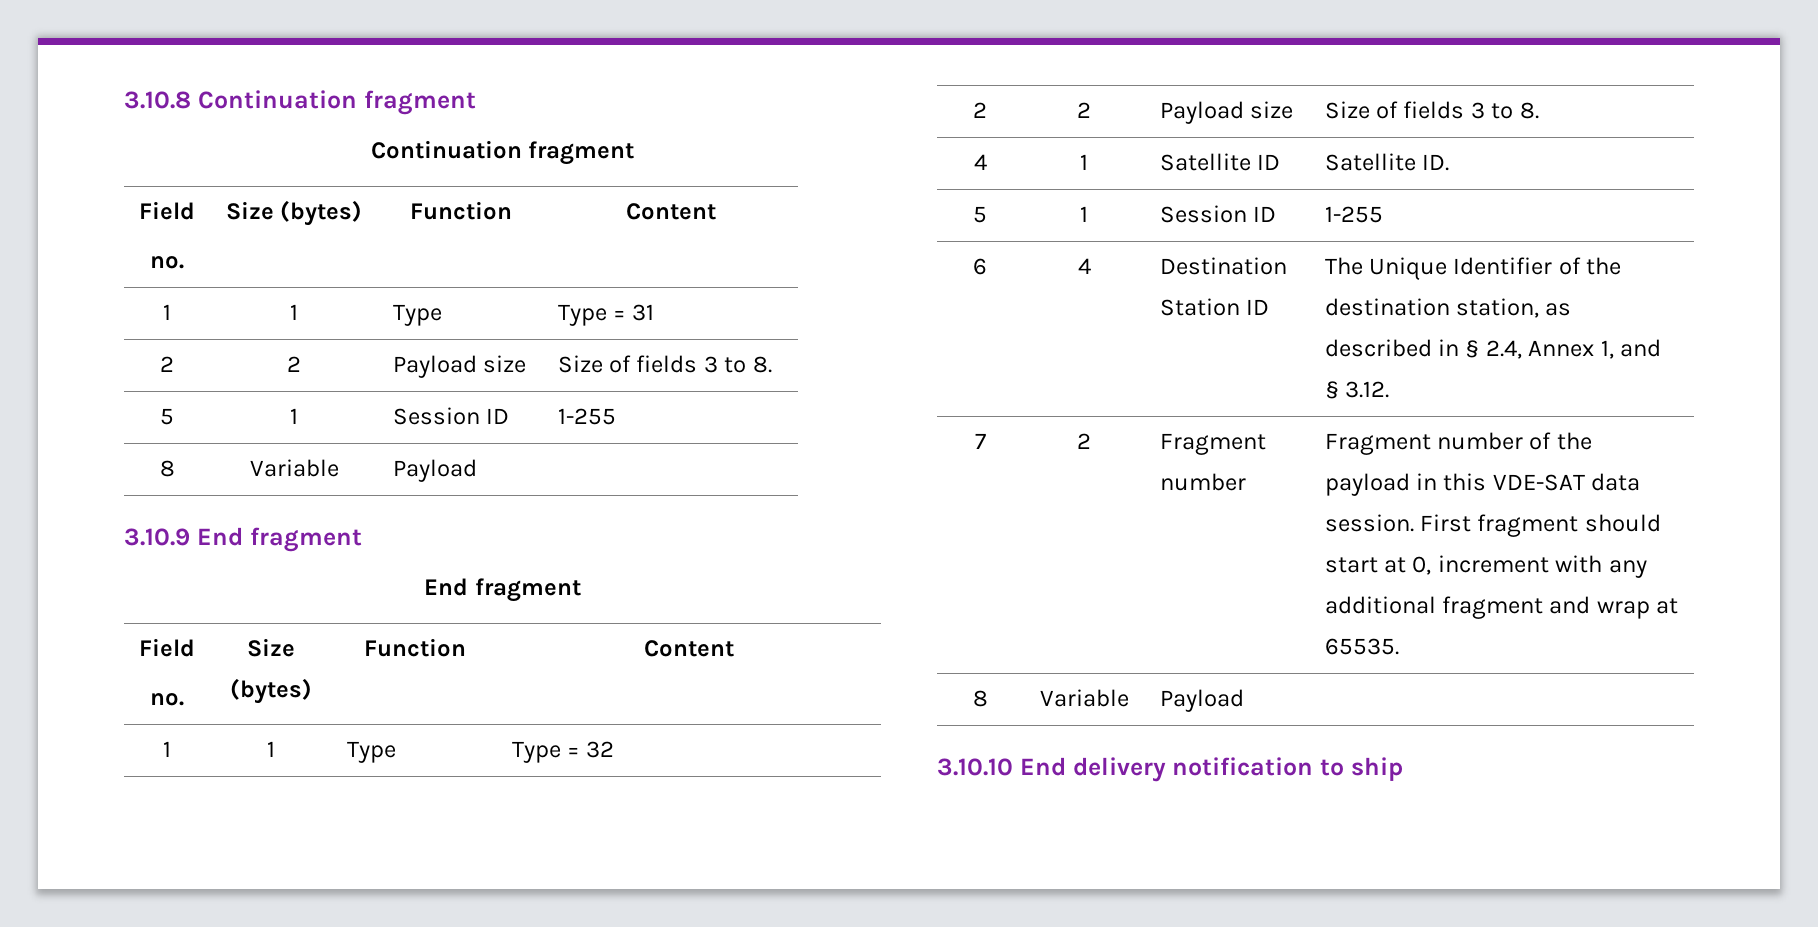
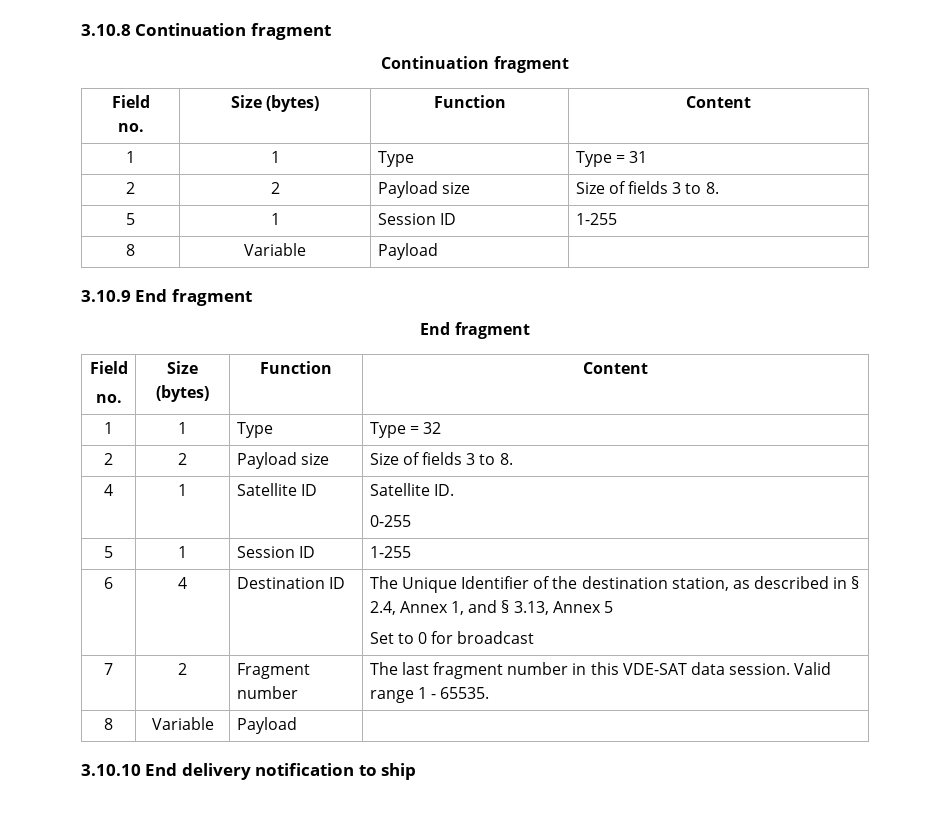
  4 | 1 | Satellite ID | Satellite ID.
+ 0-255
- 6 | 4 | Destination Station ID | The Unique Identifier of the destination station, as described in § 2.4, Annex 1, and § 3.12.
+ 6 | 4 | Destination ID | The Unique Identifier of the destination station, as described in § 2.4, Annex 1, and § 3.13, Annex 5
+ Set to 0 for broadcast
- 7 | 2 | Fragment number | Fragment number of the payload in this VDE-SAT data session. First fragment should start at 0, increment with any additional fragment and wrap at 65535.
+ 7 | 2 | Fragment number | The last fragment number in this VDE-SAT data session. Valid range 1 - 65535.

